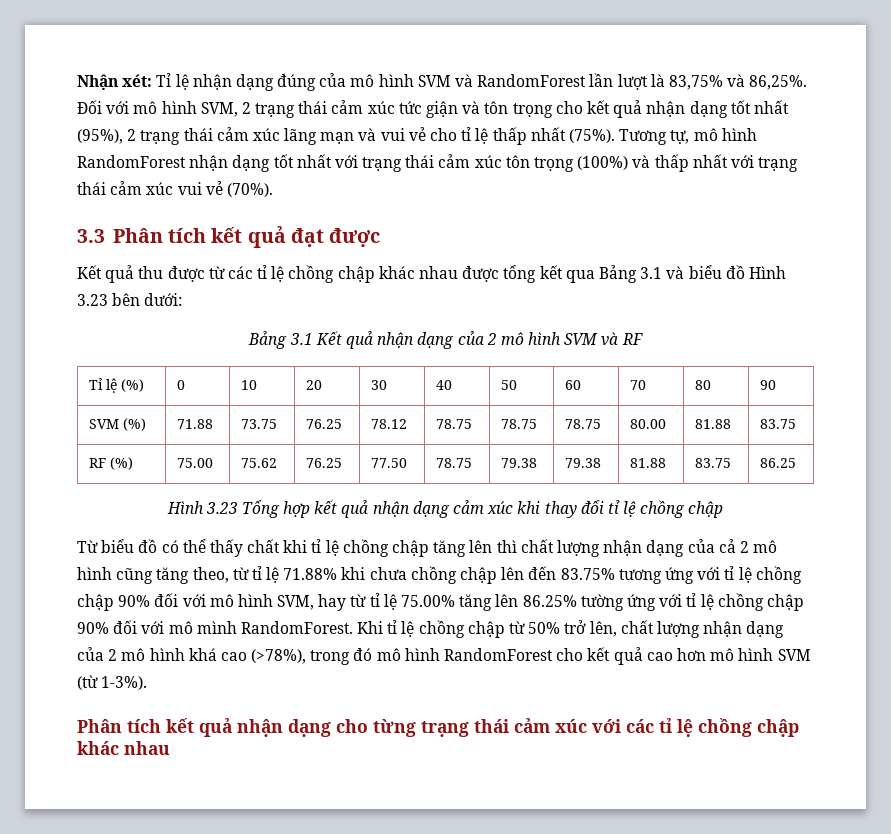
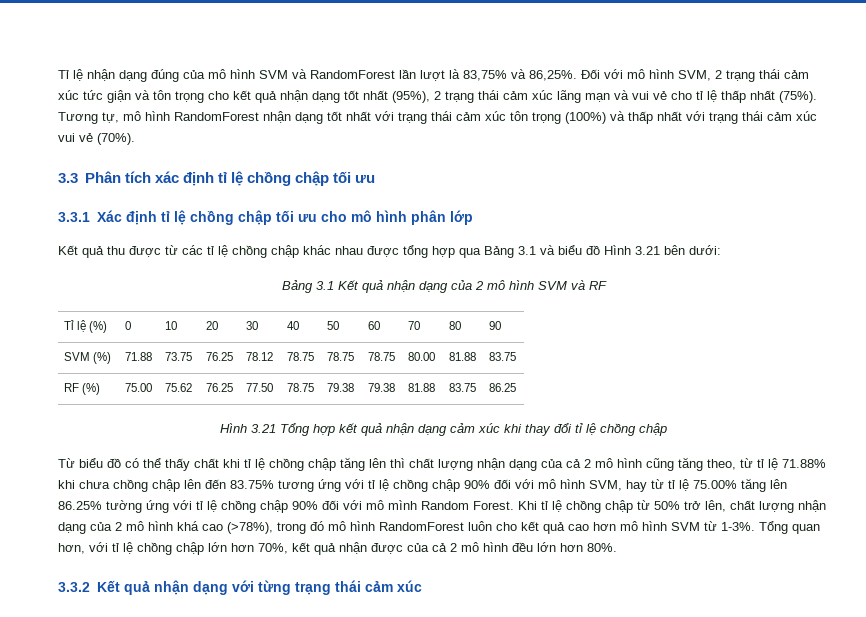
- Nhận xét: Tỉ lệ nhận dạng đúng của mô hình SVM và RandomForest lần lượt là 83,75% và 86,25%.
+ Tỉ lệ nhận dạng đúng của mô hình SVM và RandomForest lần lượt là 83,75% và 86,25%.
- 3.3 Phân tích kết quả đạt được
+ 3.3 Phân tích xác định tỉ lệ chồng chập tối ưu
+ 3.3.1 Xác định tỉ lệ chồng chập tối ưu cho mô hình phân lớp
- Kết quả thu được từ các tỉ lệ chồng chập khác nhau được tổng kết qua Bảng 3.1 và biểu đồ Hình 3.23 bên dưới:
+ Kết quả thu được từ các tỉ lệ chồng chập khác nhau được tổng hợp qua Bảng 3.1 và biểu đồ Hình 3.21 bên dưới:
- Hình 3.23 Tổng hợp kết quả nhận dạng cảm xúc khi thay đổi tỉ lệ chồng chập
+ Hình 3.21 Tổng hợp kết quả nhận dạng cảm xúc khi thay đổi tỉ lệ chồng chập
- Từ biểu đồ có thể thấy chất khi tỉ lệ chồng chập tăng lên thì chất lượng nhận dạng của cả 2 mô hình cũng tăng theo, từ tỉ lệ 71.88% khi chưa chồng chập lên đến 83.75% tương ứng với tỉ lệ chồng chập 90% đối với mô hình SVM, hay từ tỉ lệ 75.00% tăng lên 86.25% tường ứng với tỉ lệ chồng chập 90% đối với mô mình RandomForest.
+ Từ biểu đồ có thể thấy chất khi tỉ lệ chồng chập tăng lên thì chất lượng nhận dạng của cả 2 mô hình cũng tăng theo, từ tỉ lệ 71.88% khi chưa chồng chập lên đến 83.75% tương ứng với tỉ lệ chồng chập 90% đối với mô hình SVM, hay từ tỉ lệ 75.00% tăng lên 86.25% tường ứng với tỉ lệ chồng chập 90% đối với mô mình Random Forest.
- Khi tỉ lệ chồng chập từ 50% trở lên, chất lượng nhận dạng của 2 mô hình khá cao (>78%), trong đó mô hình RandomForest cho kết quả cao hơn mô hình SVM (từ 1-3%).
- Phân tích kết quả nhận dạng cho từng trạng thái cảm xúc với các tỉ lệ chồng chập khác nhau
+ Khi tỉ lệ chồng chập từ 50% trở lên, chất lượng nhận dạng của 2 mô hình khá cao (>78%), trong đó mô hình RandomForest luôn cho kết quả cao hơn mô hình SVM từ 1-3%. Tổng quan hơn, với tỉ lệ chồng chập lớn hơn 70%, kết quả nhận được của cả 2 mô hình đều lớn hơn 80%.
+ 3.3.2 Kết quả nhận dạng với từng trạng thái cảm xúc

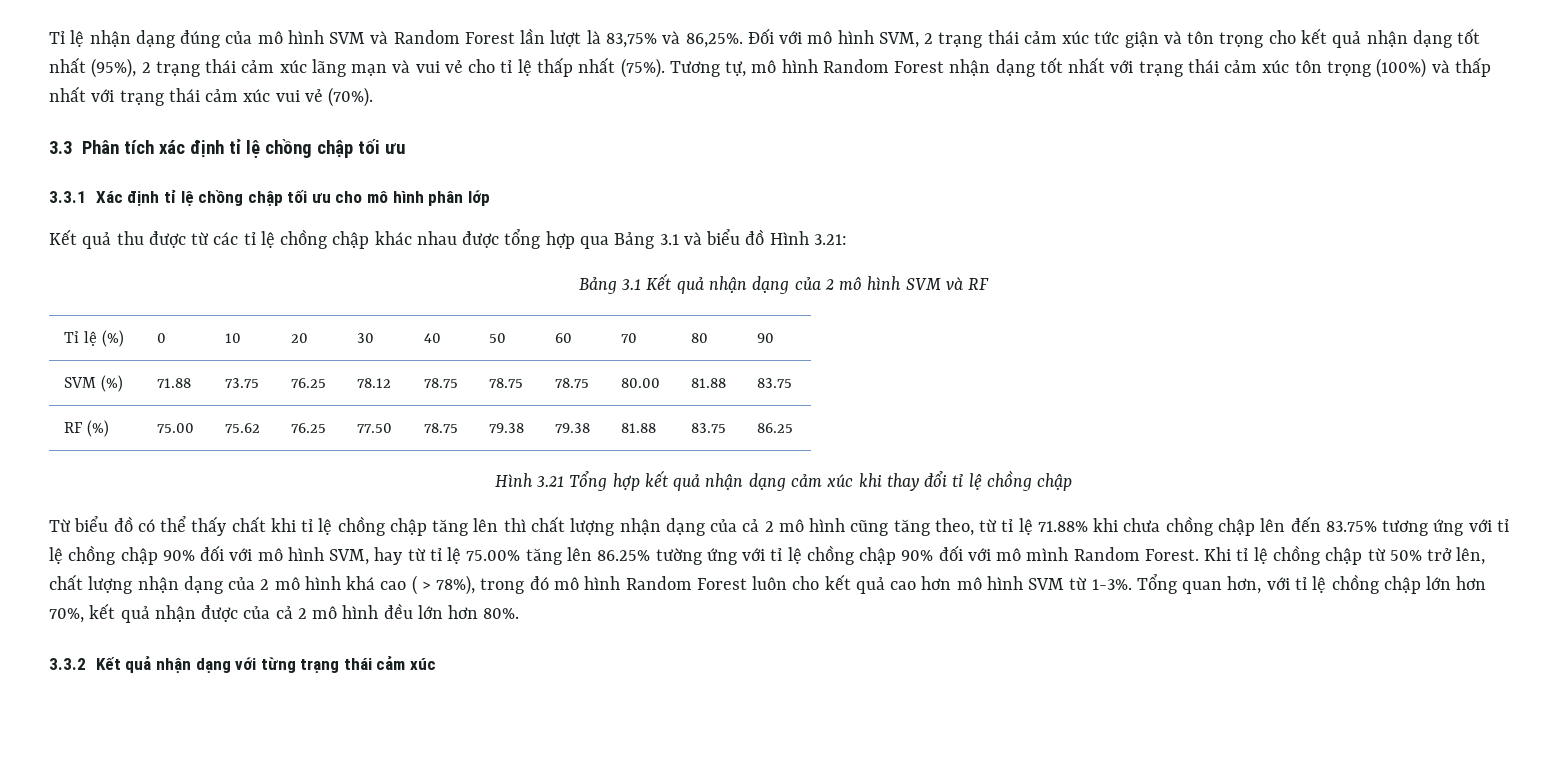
- Tỉ lệ nhận dạng đúng của mô hình SVM và RandomForest lần lượt là 83,75% và 86,25%.
+ Tỉ lệ nhận dạng đúng của mô hình SVM và Random Forest lần lượt là 83,75% và 86,25%.
- Tương tự, mô hình RandomForest nhận dạng tốt nhất với trạng thái cảm xúc tôn trọng (100%) và thấp nhất với trạng thái cảm xúc vui vẻ (70%).
+ Tương tự, mô hình Random Forest nhận dạng tốt nhất với trạng thái cảm xúc tôn trọng (100%) và thấp nhất với trạng thái cảm xúc vui vẻ (70%).
- Kết quả thu được từ các tỉ lệ chồng chập khác nhau được tổng hợp qua Bảng 3.1 và biểu đồ Hình 3.21 bên dưới:
+ Kết quả thu được từ các tỉ lệ chồng chập khác nhau được tổng hợp qua Bảng 3.1 và biểu đồ Hình 3.21:
- Khi tỉ lệ chồng chập từ 50% trở lên, chất lượng nhận dạng của 2 mô hình khá cao (>78%), trong đó mô hình RandomForest luôn cho kết quả cao hơn mô hình SVM từ 1-3%.
+ Khi tỉ lệ chồng chập từ 50% trở lên, chất lượng nhận dạng của 2 mô hình khá cao ( > 78%), trong đó mô hình Random Forest luôn cho kết quả cao hơn mô hình SVM từ 1-3%.

